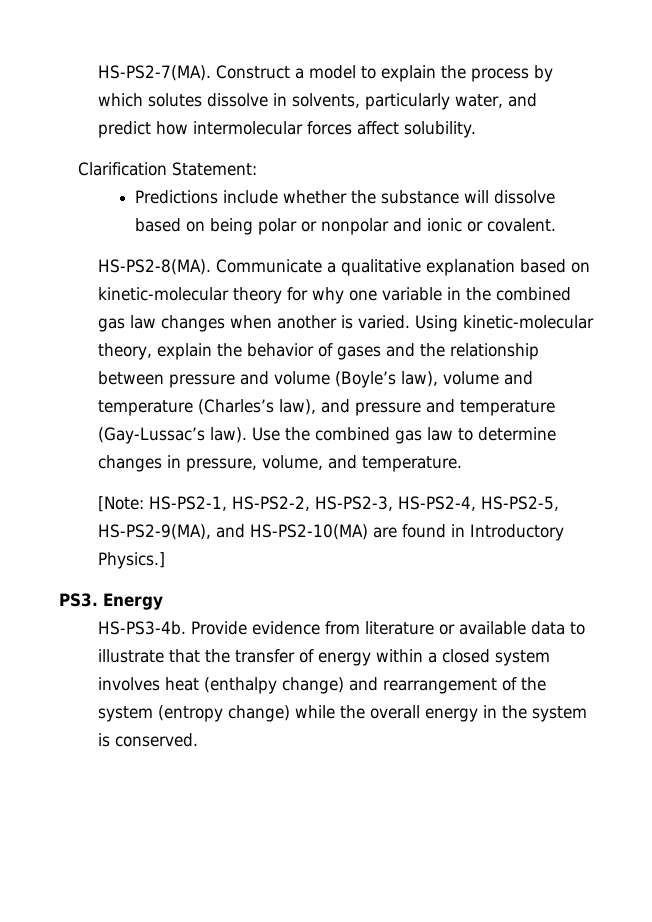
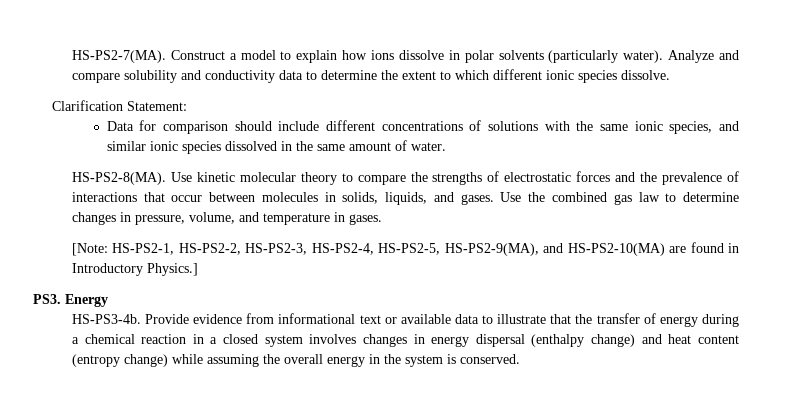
- Construct a model to explain the process by which solutes dissolve in solvents, particularly water, and predict how intermolecular forces affect solubility.
+ Construct a model to explain how ions dissolve in polar solvents (particularly water). Analyze and compare solubility and conductivity data to determine the extent to which different ionic species dissolve.
  Clarification Statement:
- Predictions include whether the substance will dissolve based on being polar or nonpolar and ionic or covalent.
- HS-PS2-8(MA). Communicate a qualitative explanation based on kinetic-molecular theory for why one variable in the combined gas law changes when another is varied. Using kinetic-molecular theory, explain the behavior of gases and the relationship between pressure and volume (Boyle’s law), volume and temperature (Charles’s law), and pressure and temperature (Gay-Lussac’s law).
+ Data for comparison should include different concentrations of solutions with the same ionic species, and similar ionic species dissolved in the same amount of water.
+ HS-PS2-8(MA). Use kinetic molecular theory to compare the strengths of electrostatic forces and the prevalence of interactions that occur between molecules in solids, liquids, and gases.
- Use the combined gas law to determine changes in pressure, volume, and temperature.
+ Use the combined gas law to determine changes in pressure, volume, and temperature in gases.
- Provide evidence from literature or available data to illustrate that the transfer of energy within a closed system involves heat (enthalpy change) and rearrangement of the system (entropy change) while the overall energy in the system is conserved.
+ Provide evidence from informational text or available data to illustrate that the transfer of energy during a chemical reaction in a closed system involves changes in energy dispersal (enthalpy change) and heat content (entropy change) while assuming the overall energy in the system is conserved.

